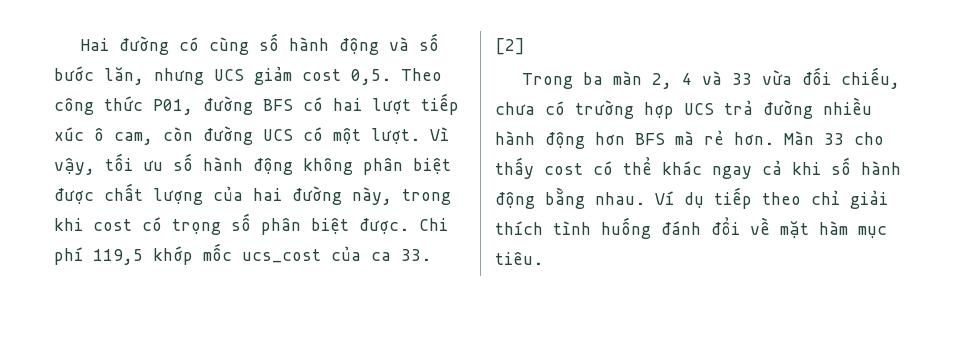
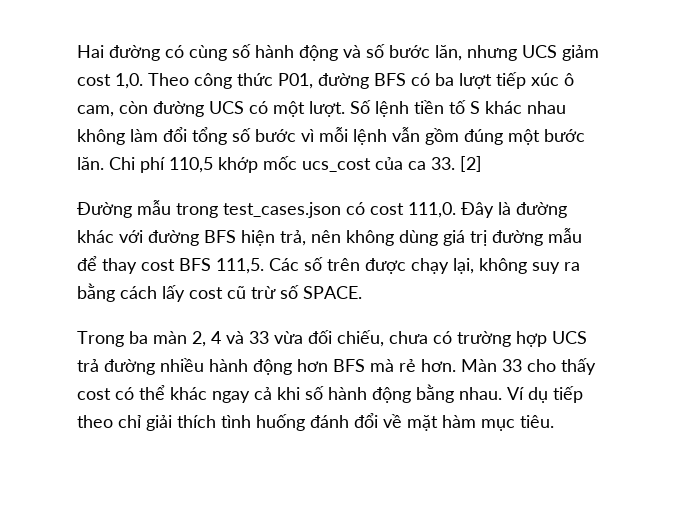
- Hai đường có cùng số hành động và số bước lăn, nhưng UCS giảm cost 0,5.
+ Hai đường có cùng số hành động và số bước lăn, nhưng UCS giảm cost 1,0.
- Theo công thức P01, đường BFS có hai lượt tiếp xúc ô cam, còn đường UCS có một lượt.
+ Theo công thức P01, đường BFS có ba lượt tiếp xúc ô cam, còn đường UCS có một lượt.
- Vì vậy, tối ưu số hành động không phân biệt được chất lượng của hai đường này, trong khi cost có trọng số phân biệt được.
+ Số lệnh tiền tố S khác nhau không làm đổi tổng số bước vì mỗi lệnh vẫn gồm đúng một bước lăn.
- Chi phí 119,5 khớp mốc ucs_cost của ca 33. [2]
+ Chi phí 110,5 khớp mốc ucs_cost của ca 33. [2]
+ Đường mẫu trong test_cases.json có cost 111,0. Đây là đường khác với đường BFS hiện trả, nên không dùng giá trị đường mẫu để thay cost BFS 111,5. Các số trên được chạy lại, không suy ra bằng cách lấy cost cũ trừ số SPACE.

